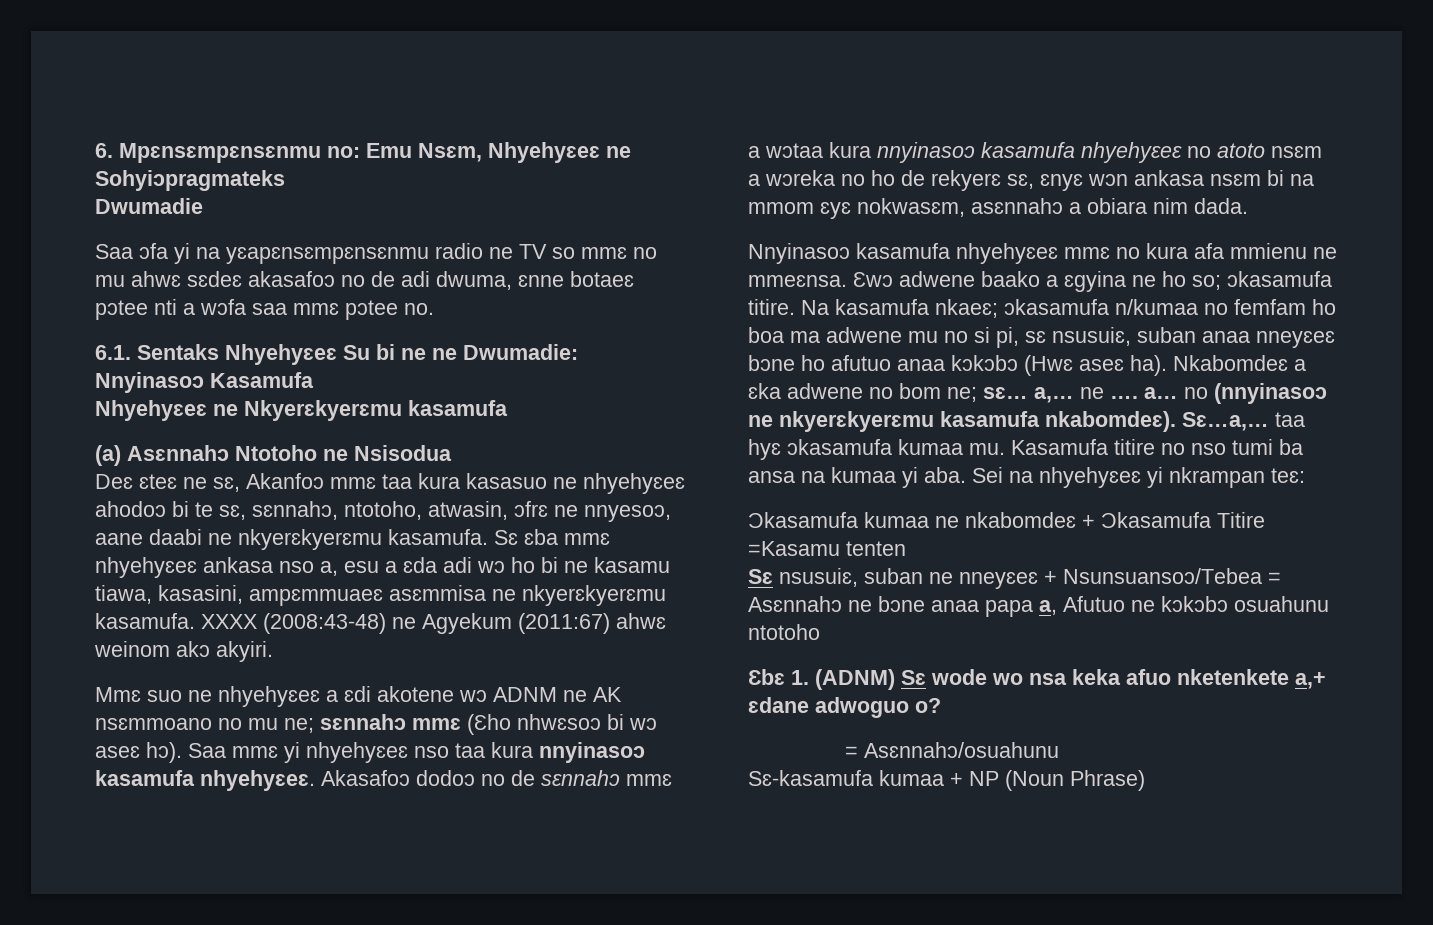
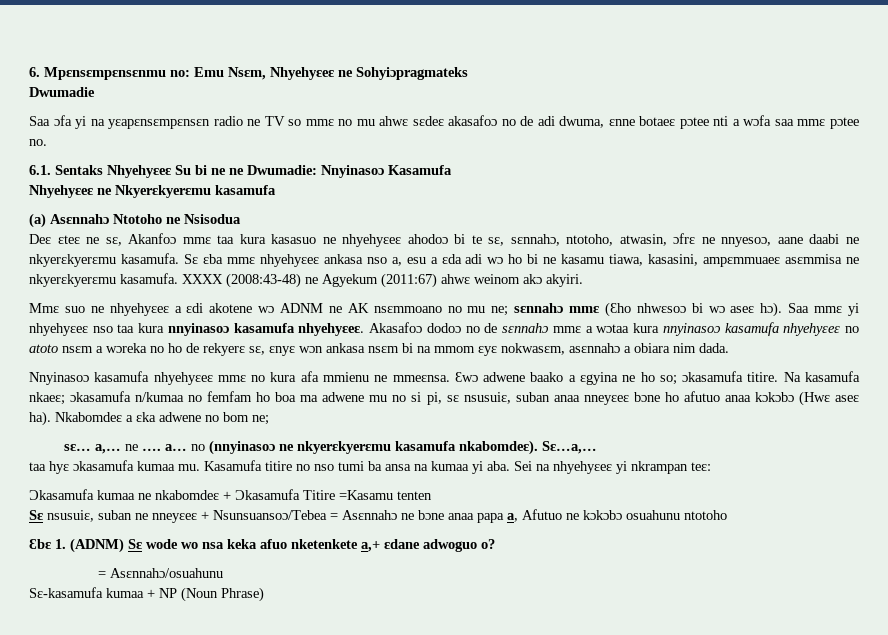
- Saa ɔfa yi na yɛapɛnsɛmpɛnsɛnmu radio ne TV so mmɛ no mu ahwɛ sɛdeɛ akasafoɔ no de adi dwuma, ɛnne botaeɛ pɔtee nti a wɔfa saa mmɛ pɔtee no.
+ Saa ɔfa yi na yɛapɛnsɛmpɛnsɛn radio ne TV so mmɛ no mu ahwɛ sɛdeɛ akasafoɔ no de adi dwuma, ɛnne botaeɛ pɔtee nti a wɔfa saa mmɛ pɔtee no.
- Nkabomdeɛ a ɛka adwene no bom ne; sɛ… a,… ne …. a… no (nnyinasoɔ ne nkyerɛkyerɛmu kasamufa nkabomdeɛ).
+ Nkabomdeɛ a ɛka adwene no bom ne;
+ sɛ… a,… ne …. a… no (nnyinasoɔ ne nkyerɛkyerɛmu kasamufa nkabomdeɛ).
- Sɛ…a,… taa hyɛ ɔkasamufa kumaa mu.
+ Sɛ…a,…
+ taa hyɛ ɔkasamufa kumaa mu.

